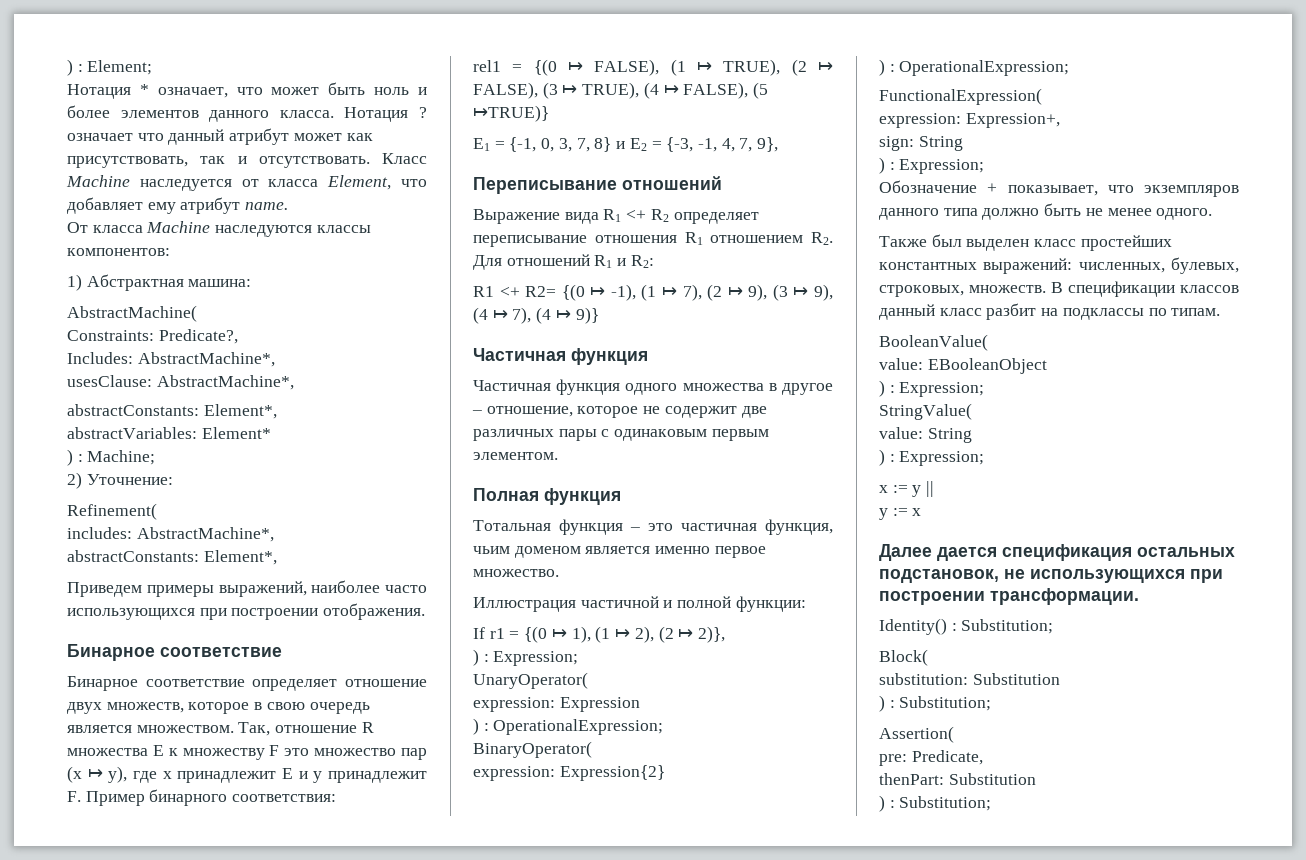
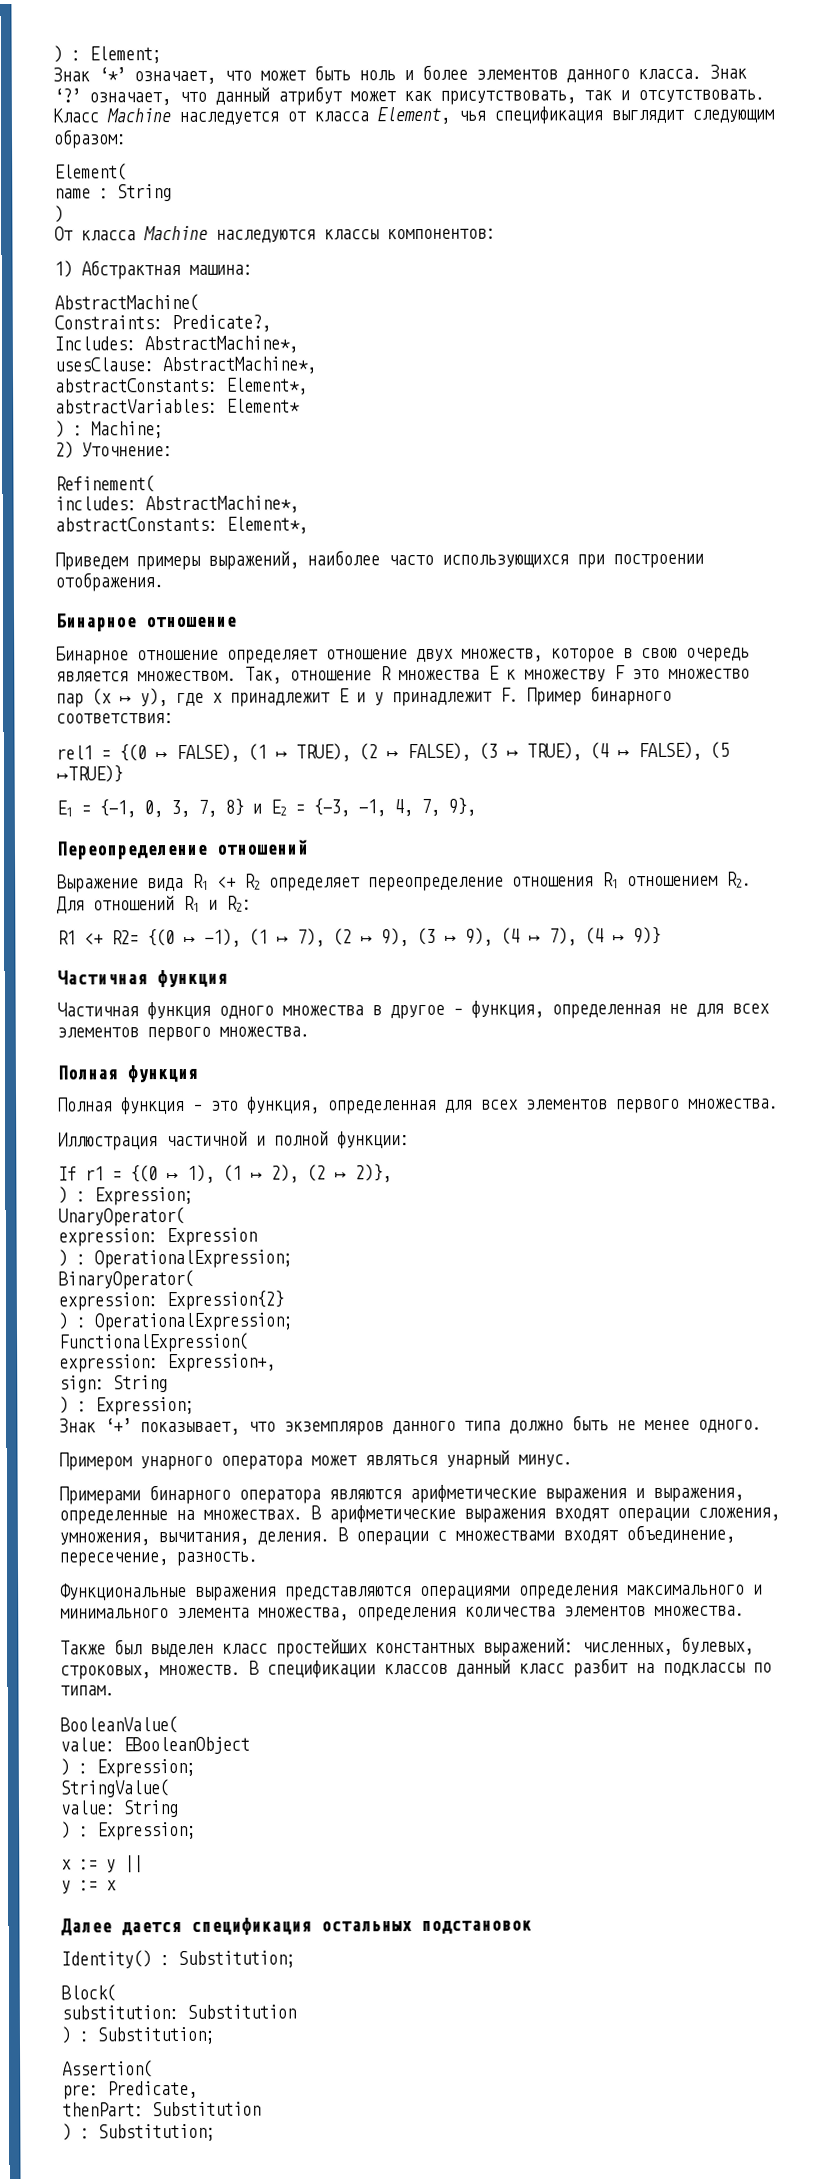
- Нотация * означает, что может быть ноль и более элементов данного класса.
+ Знак ‘*’ означает, что может быть ноль и более элементов данного класса.
- Нотация ? означает что данный атрибут может как присутствовать, так и отсутствовать.
+ Знак ‘?’ означает, что данный атрибут может как присутствовать, так и отсутствовать.
- Класс Machine наследуется от класса Element, что добавляет ему атрибут name.
+ Класс Machine наследуется от класса Element, чья спецификация выглядит следующим образом:
+ Element(
+ name : String
+ )
  Приведем примеры выражений, наиболее часто использующихся при построении отображения.
- Бинарное соответствие
- Бинарное соответствие определяет отношение двух множеств, которое в свою очередь является множеством.
+ Бинарное отношение
+ Бинарное отношение определяет отношение двух множеств, которое в свою очередь является множеством.
- Переписывание отношений
+ Переопределение отношений
- Выражение вида R1 <+ R2 определяет переписывание отношения R1 отношением R2. Для отношений R1 и R2:
+ Выражение вида R1 <+ R2 определяет переопределение отношения R1 отношением R2. Для отношений R1 и R2:
- Частичная функция одного множества в другое – отношение, которое не содержит две различных пары с одинаковым первым элементом.
+ Частичная функция одного множества в другое – функция, определенная не для всех элементов первого множества.
- Тотальная функция – это частичная функция, чьим доменом является именно первое множество.
+ Полная функция – это функция, определенная для всех элементов первого множества.
- Обозначение + показывает, что экземпляров данного типа должно быть не менее одного.
+ Знак ‘+’ показывает, что экземпляров данного типа должно быть не менее одного.
+ Примером унарного оператора может являться унарный минус.
+ Примерами бинарного оператора являются арифметические выражения и выражения, определенные на множествах. В арифметические выражения входят операции сложения, умножения, вычитания, деления. В операции с множествами входят объединение, пересечение, разность.
+ Функциональные выражения представляются операциями определения максимального и минимального элемента множества, определения количества элементов множества.
- Далее дается спецификация остальных подстановок, не использующихся при построении трансформации.
+ Далее дается спецификация остальных подстановок

